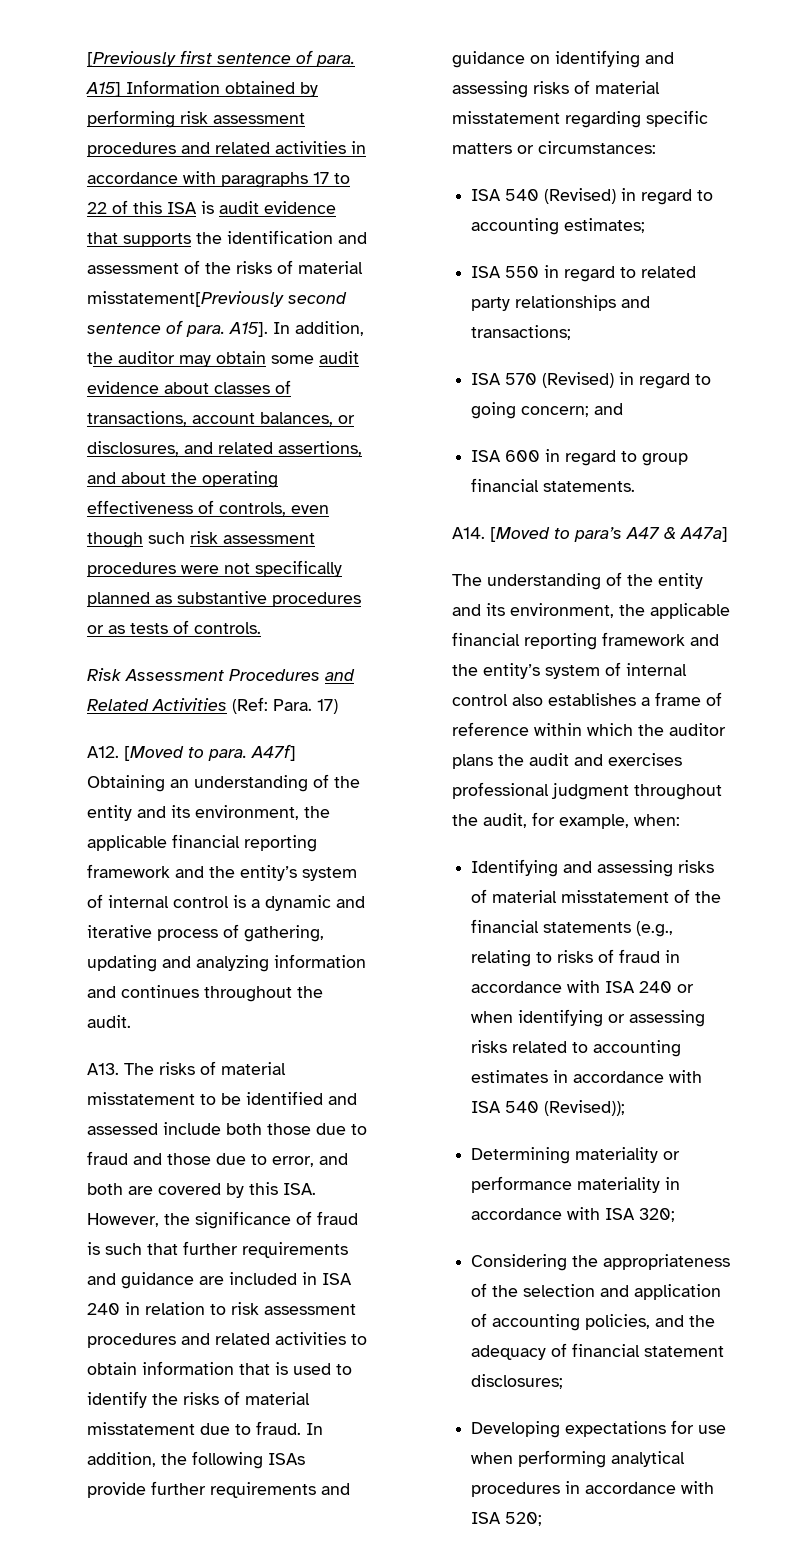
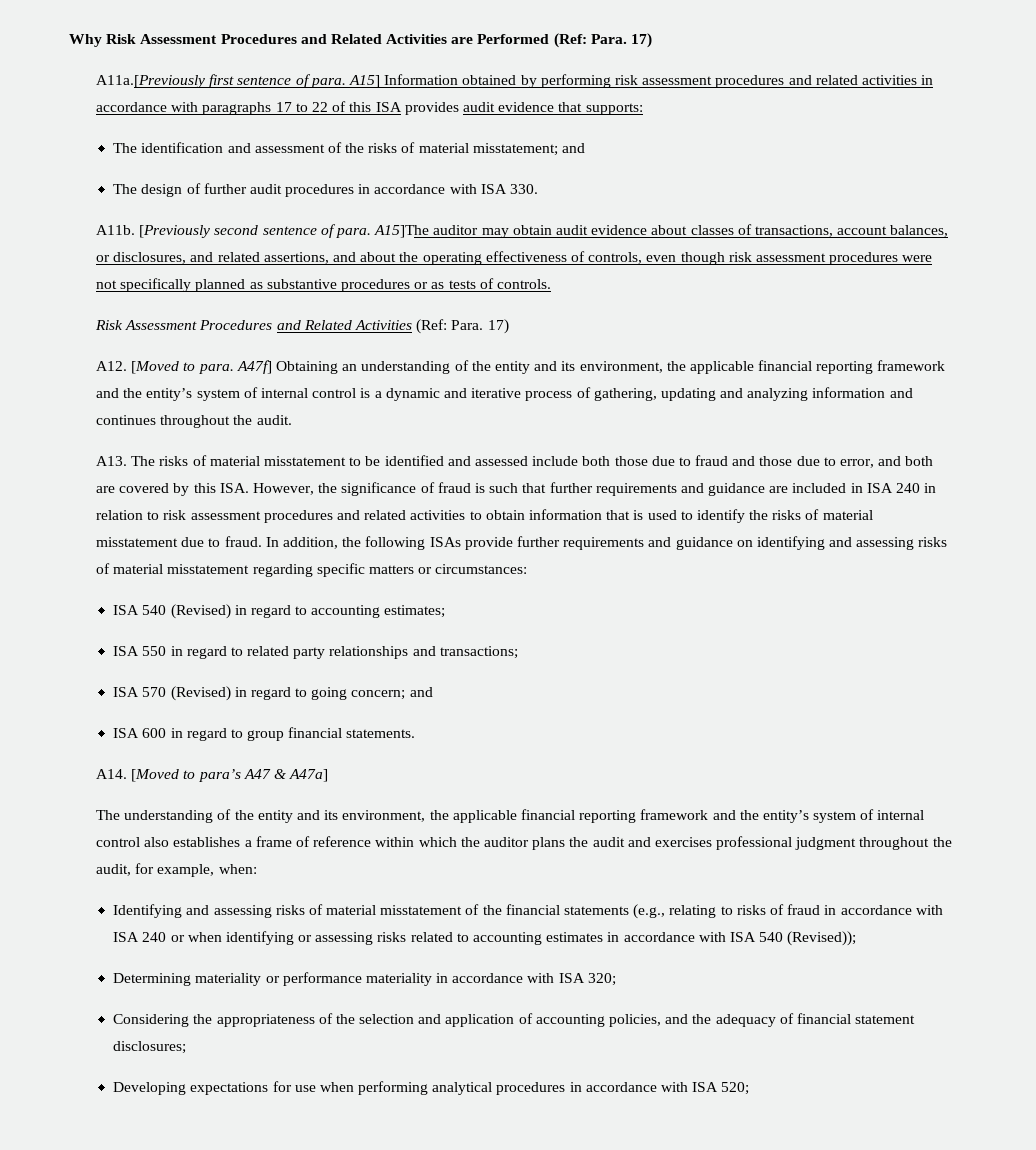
- [Previously first sentence of para. A15] Information obtained by performing risk assessment procedures and related activities in accordance with paragraphs 17 to 22 of this ISA is audit evidence that supports the identification and assessment of the risks of material misstatement[Previously second sentence of para. A15]. In addition, the auditor may obtain some audit evidence about classes of transactions, account balances, or disclosures, and related assertions, and about the operating effectiveness of controls, even though such risk assessment procedures were not specifically planned as substantive procedures or as tests of controls.
+ Why Risk Assessment Procedures and Related Activities are Performed (Ref: Para. 17)
+ A11a.[Previously first sentence of para. A15] Information obtained by performing risk assessment procedures and related activities in accordance with paragraphs 17 to 22 of this ISA provides audit evidence that supports:
+ The identification and assessment of the risks of material misstatement; and
+ The design of further audit procedures in accordance with ISA 330.
+ A11b. [Previously second sentence of para. A15]The auditor may obtain audit evidence about classes of transactions, account balances, or disclosures, and related assertions, and about the operating effectiveness of controls, even though risk assessment procedures were not specifically planned as substantive procedures or as tests of controls.

